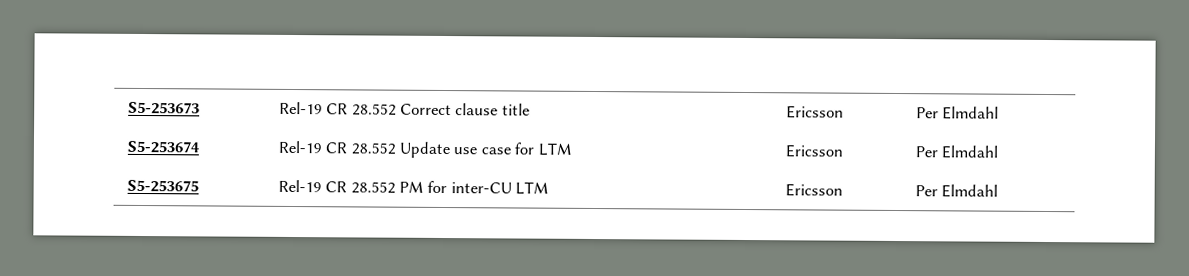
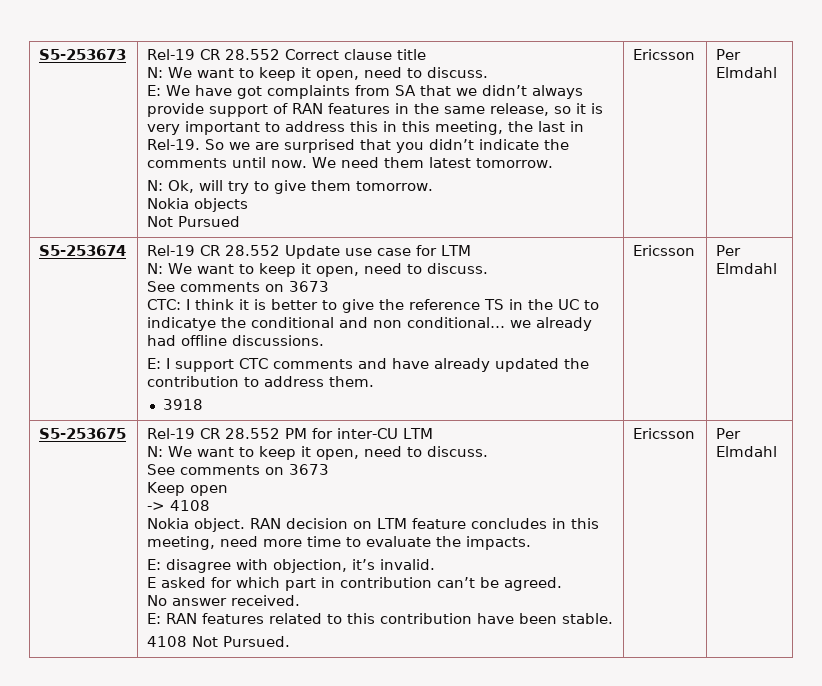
  Rel-19 CR 28.552 Correct clause title
+ N: We want to keep it open, need to discuss.
+ E: We have got complaints from SA that we didn’t always provide support of RAN features in the same release, so it is very important to address this in this meeting, the last in Rel-19. So we are surprised that you didn’t indicate the comments until now. We need them latest tomorrow.
+ N: Ok, will try to give them tomorrow.
+ Nokia objects
+ Not Pursued
  Rel-19 CR 28.552 Update use case for LTM
+ N: We want to keep it open, need to discuss.
+ See comments on 3673
+ CTC: I think it is better to give the reference TS in the UC to indicatye the conditional and non conditional… we already had offline discussions.
+ E: I support CTC comments and have already updated the contribution to address them.
+ 3918
  Rel-19 CR 28.552 PM for inter-CU LTM
+ N: We want to keep it open, need to discuss.
+ See comments on 3673
+ Keep open
+ -> 4108
+ Nokia object. RAN decision on LTM feature concludes in this meeting, need more time to evaluate the impacts.
+ E: disagree with objection, it’s invalid.
+ E asked for which part in contribution can’t be agreed.
+ No answer received.
+ E: RAN features related to this contribution have been stable.
+ 4108 Not Pursued.

